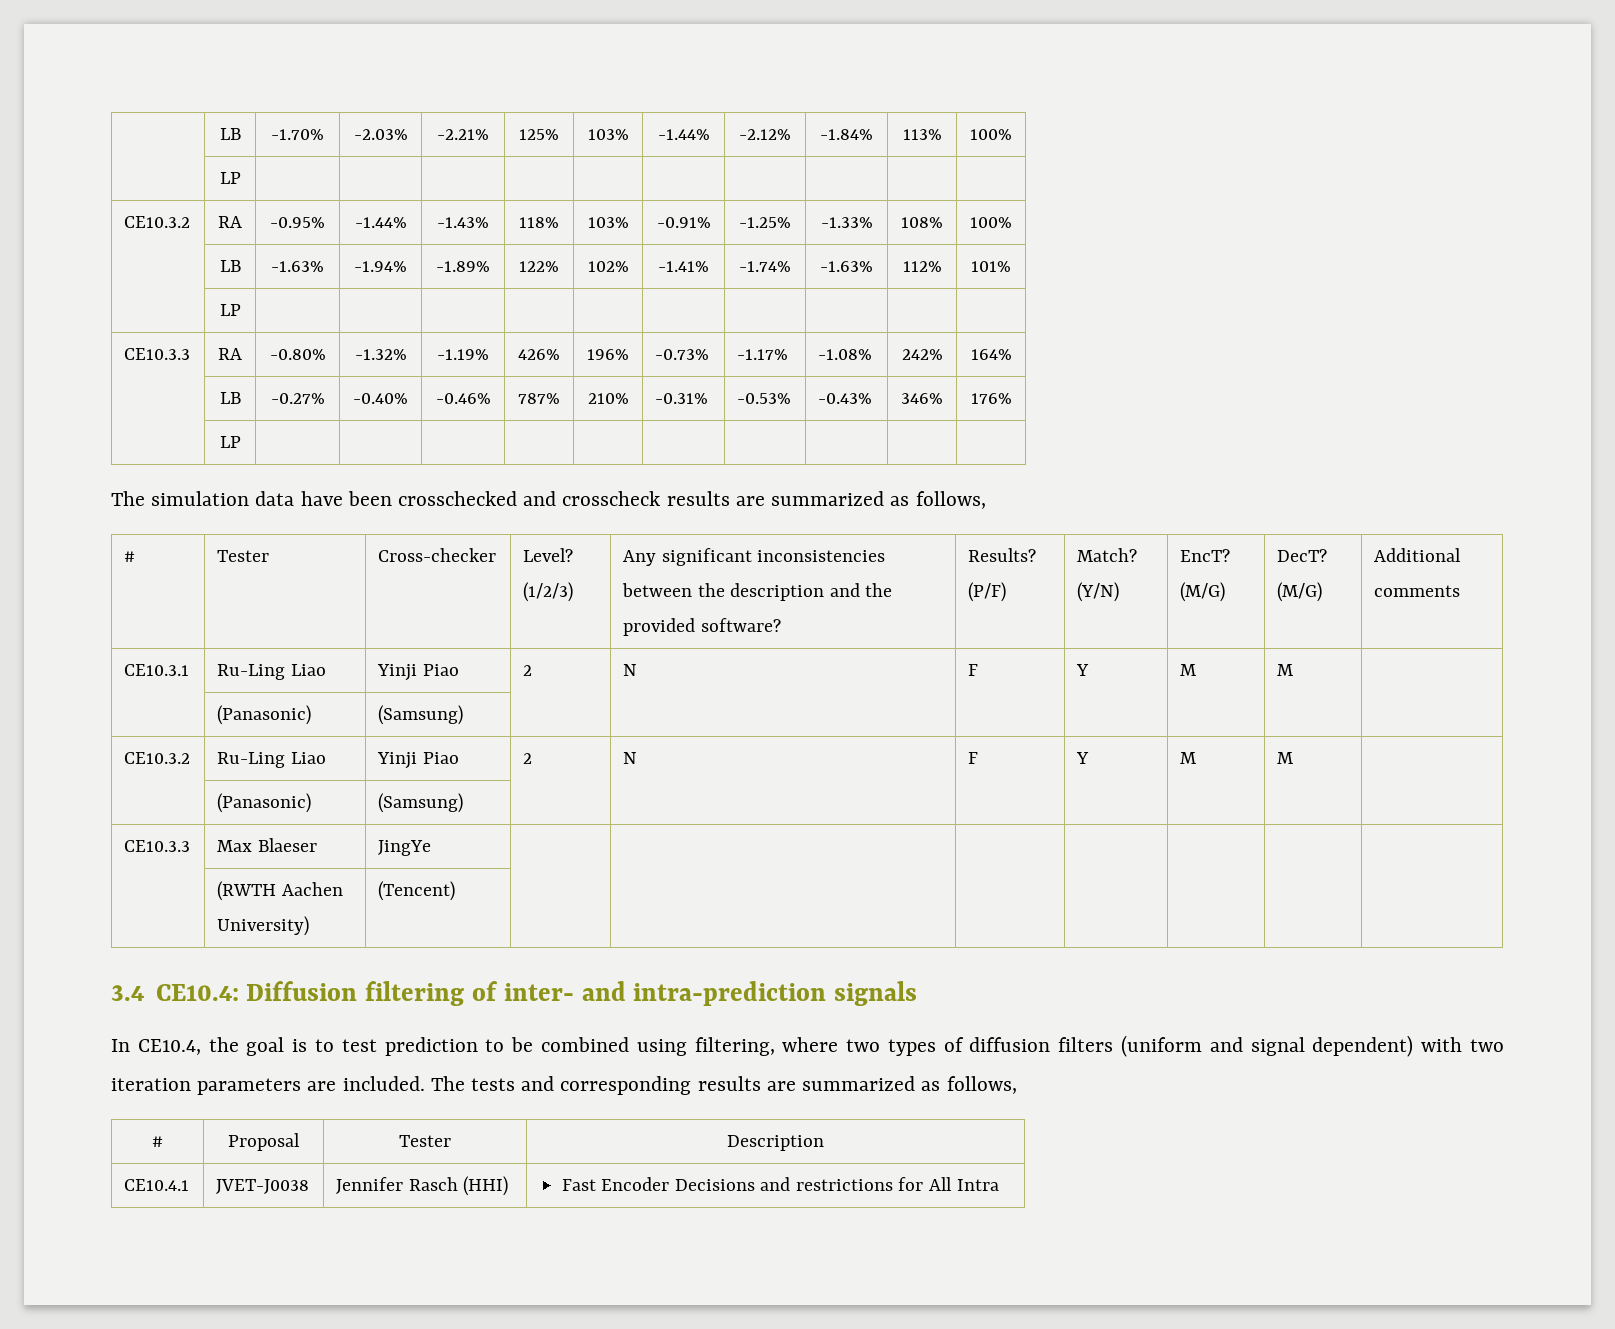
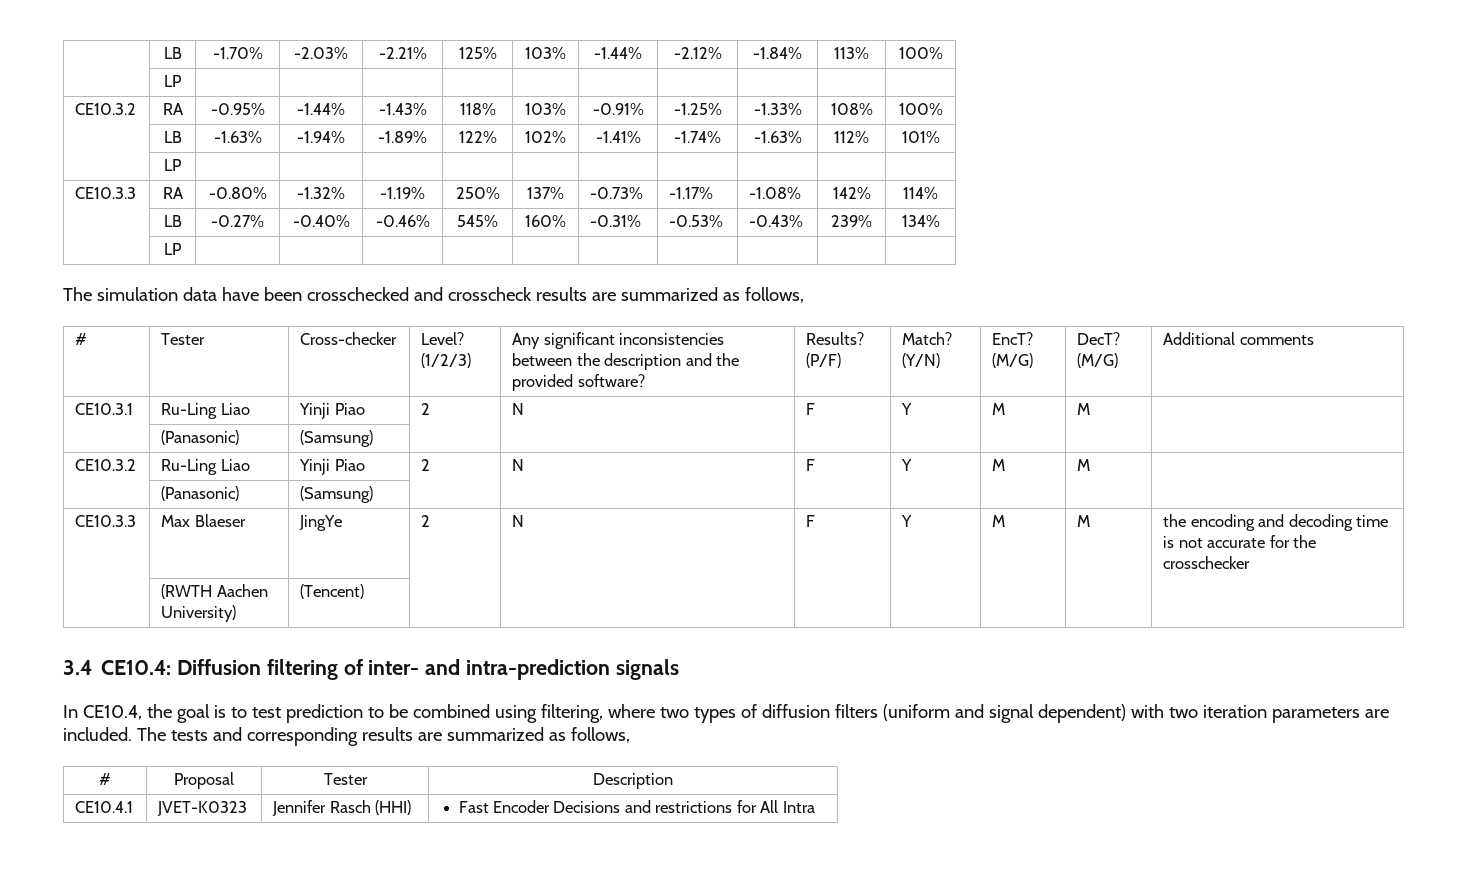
- CE10.3.3 | RA | -0.80% | -1.32% | -1.19% | 426% | 196% | -0.73% | -1.17% | -1.08% | 242% | 164%
+ CE10.3.3 | RA | -0.80% | -1.32% | -1.19% | 250% | 137% | -0.73% | -1.17% | -1.08% | 142% | 114%
- | LB | -0.27% | -0.40% | -0.46% | 787% | 210% | -0.31% | -0.53% | -0.43% | 346% | 176%
+ | LB | -0.27% | -0.40% | -0.46% | 545% | 160% | -0.31% | -0.53% | -0.43% | 239% | 134%
- CE10.3.3 | Max Blaeser | JingYe | | | | | | |
+ CE10.3.3 | Max Blaeser | JingYe | 2 | N | F | Y | M | M | the encoding and decoding time is not accurate for the crosschecker
- CE10.4.1 | JVET-J0038 | Jennifer Rasch (HHI) | Fast Encoder Decisions and restrictions for All Intra
+ CE10.4.1 | JVET-K0323 | Jennifer Rasch (HHI) | Fast Encoder Decisions and restrictions for All Intra

